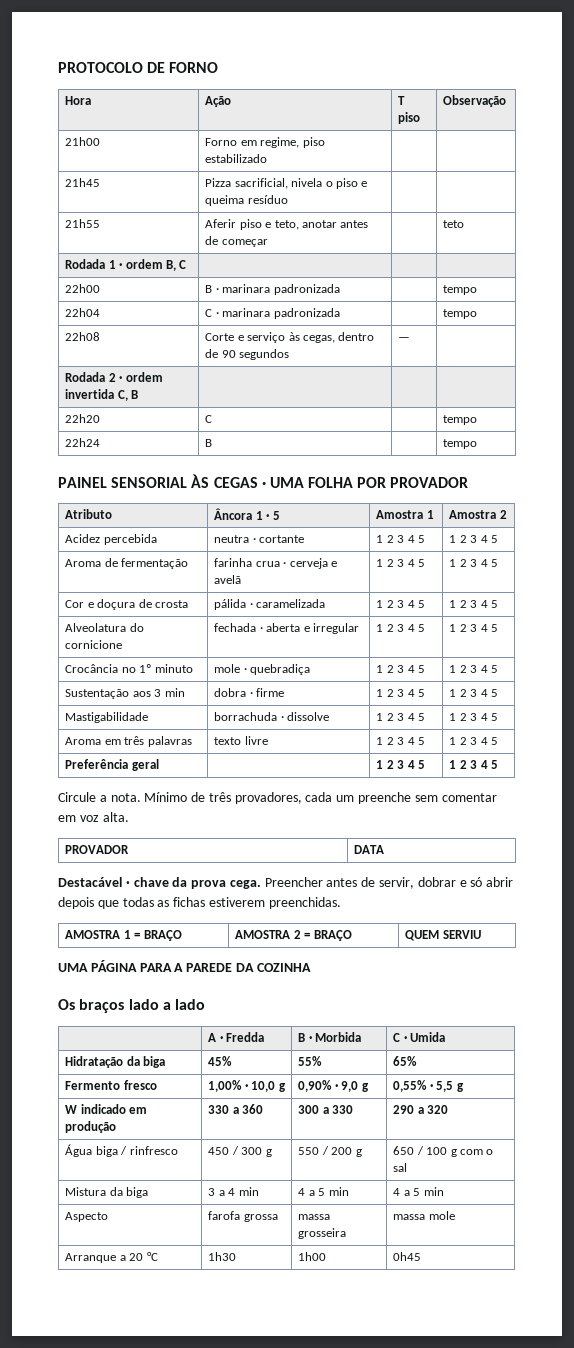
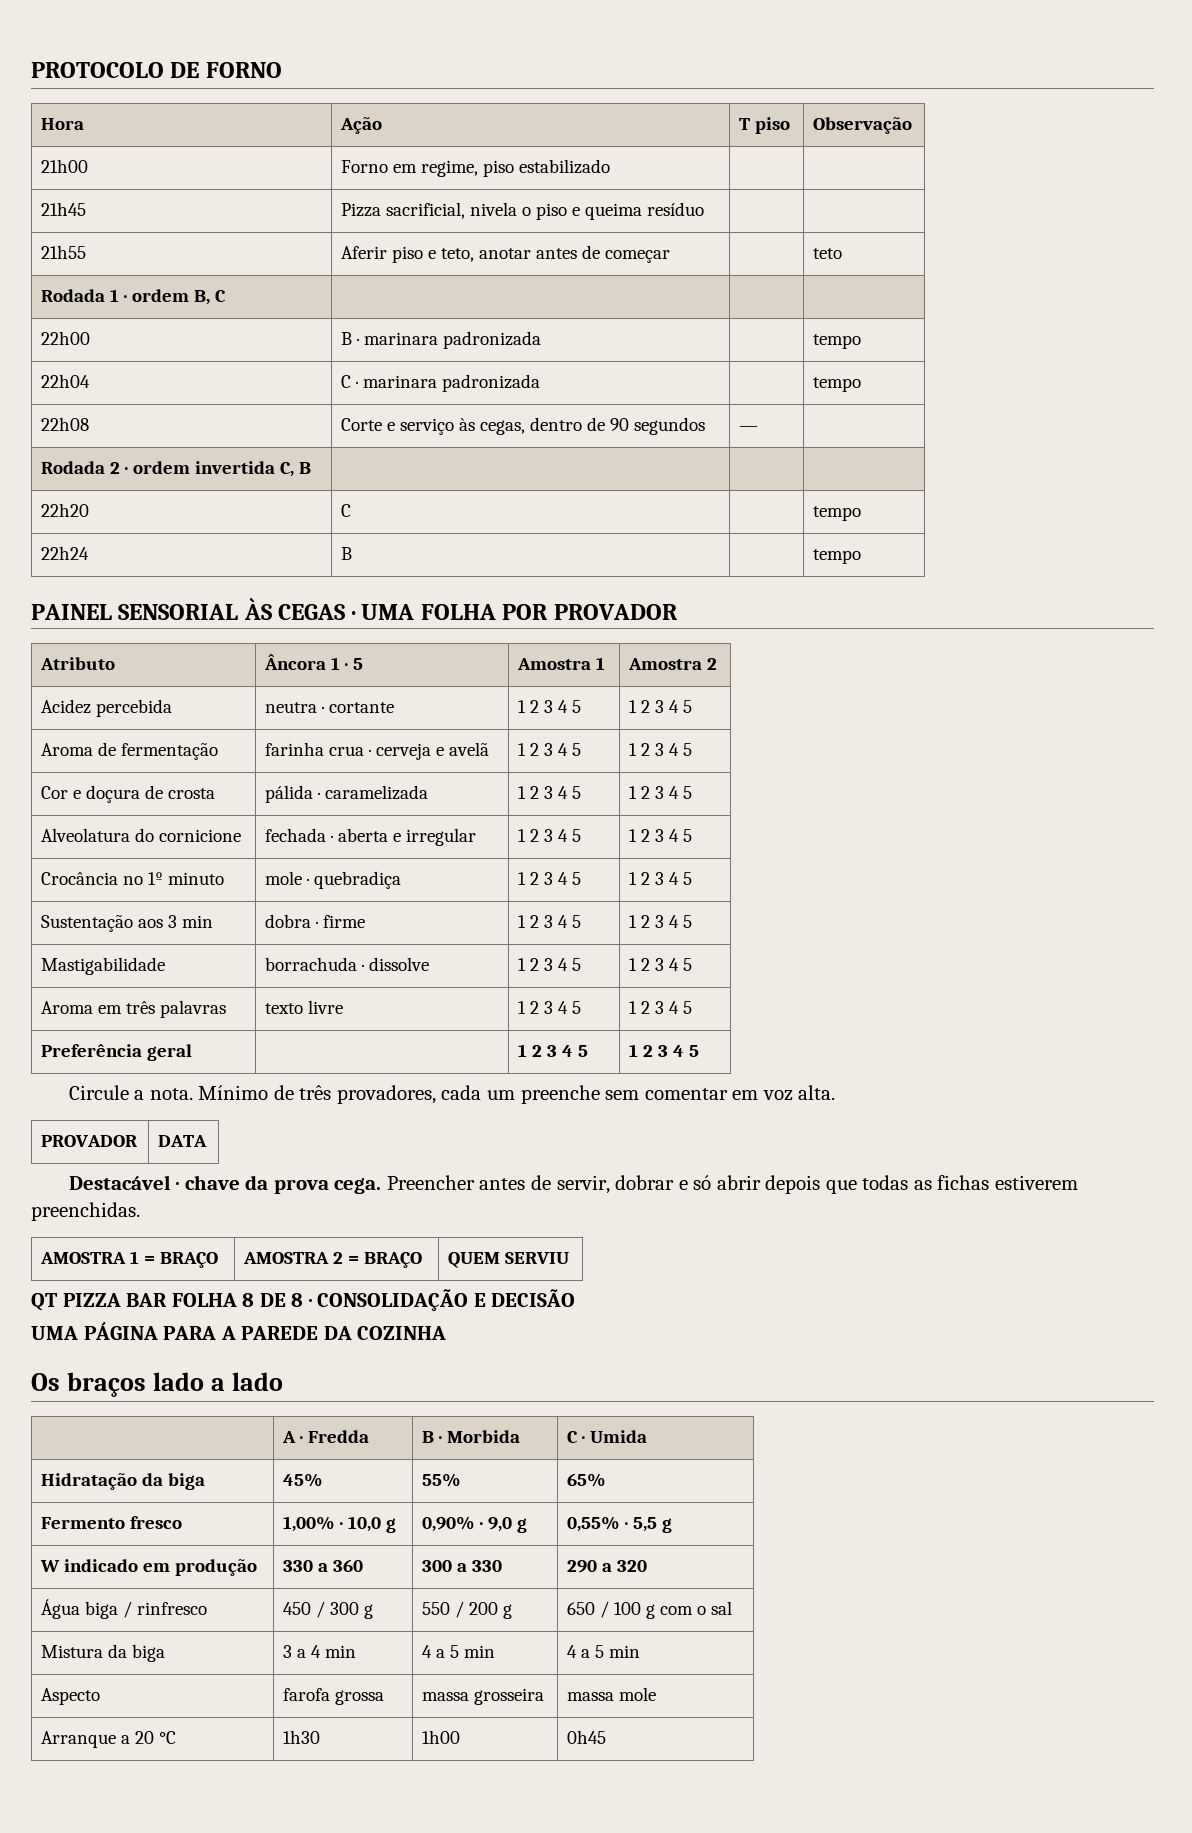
+ QT PIZZA BAR FOLHA 8 DE 8 · CONSOLIDAÇÃO E DECISÃO

